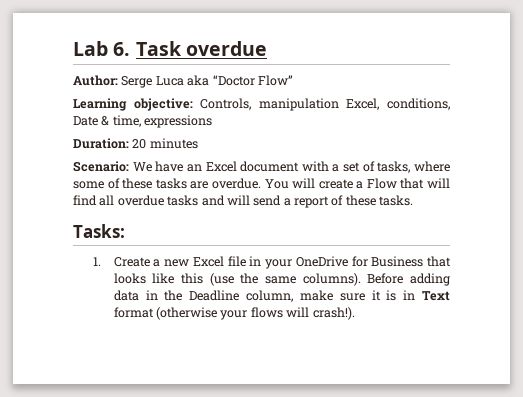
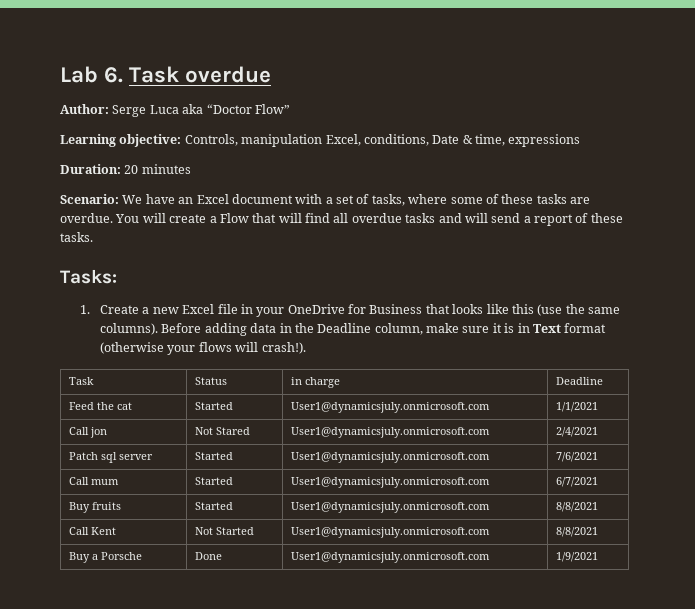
+ Task | Status | in charge | Deadline
+ Feed the cat | Started | User1@dynamicsjuly.onmicrosoft.com | 1/1/2021
+ Call jon | Not Stared | User1@dynamicsjuly.onmicrosoft.com | 2/4/2021
+ Patch sql server | Started | User1@dynamicsjuly.onmicrosoft.com | 7/6/2021
+ Call mum | Started | User1@dynamicsjuly.onmicrosoft.com | 6/7/2021
+ Buy fruits | Started | User1@dynamicsjuly.onmicrosoft.com | 8/8/2021
+ Call Kent | Not Started | User1@dynamicsjuly.onmicrosoft.com | 8/8/2021
+ Buy a Porsche | Done | User1@dynamicsjuly.onmicrosoft.com | 1/9/2021

